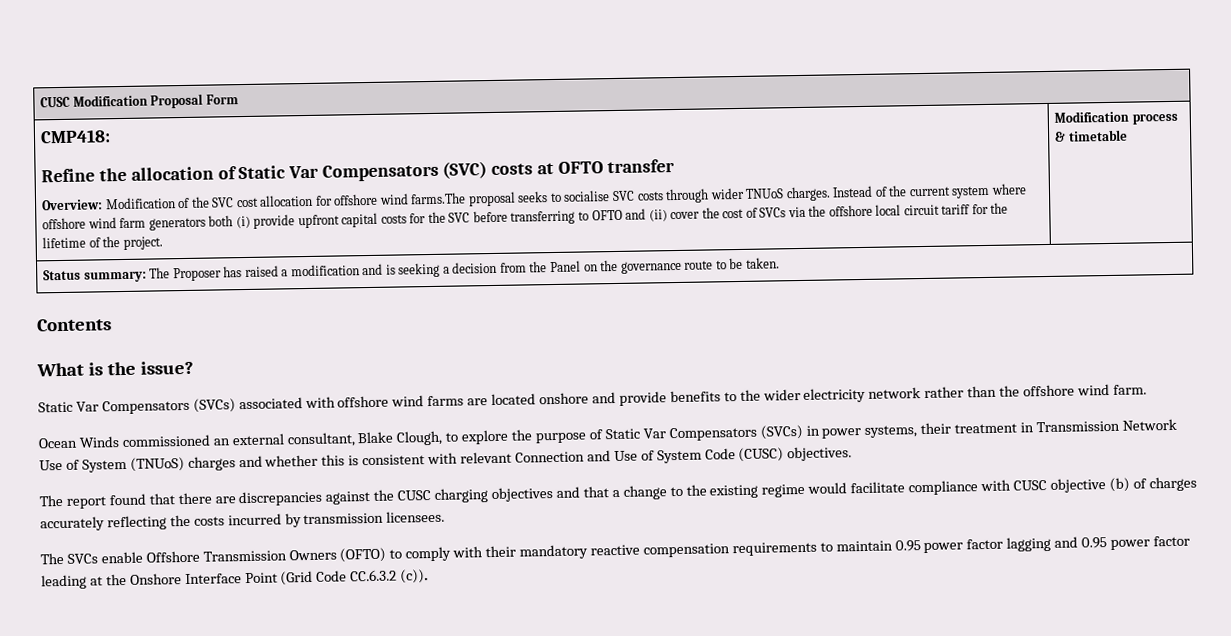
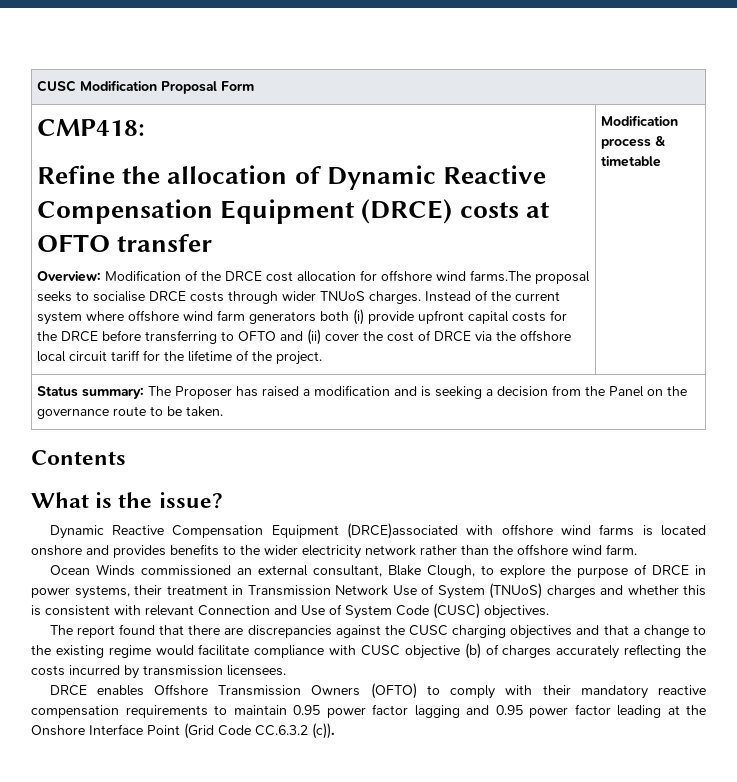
- Refine the allocation of Static Var Compensators (SVC) costs at OFTO transfer
+ Refine the allocation of Dynamic Reactive Compensation Equipment (DRCE) costs at OFTO transfer
- Overview: Modification of the SVC cost allocation for offshore wind farms.The proposal seeks to socialise SVC costs through wider TNUoS charges.
+ Overview: Modification of the DRCE cost allocation for offshore wind farms.The proposal seeks to socialise DRCE costs through wider TNUoS charges.
- Instead of the current system where offshore wind farm generators both (i) provide upfront capital costs for the SVC before transferring to OFTO and (ii) cover the cost of SVCs via the offshore local circuit tariff for the lifetime of the project.
+ Instead of the current system where offshore wind farm generators both (i) provide upfront capital costs for the DRCE before transferring to OFTO and (ii) cover the cost of DRCE via the offshore local circuit tariff for the lifetime of the project.
- Static Var Compensators (SVCs) associated with offshore wind farms are located onshore and provide benefits to the wider electricity network rather than the offshore wind farm.
+ Dynamic Reactive Compensation Equipment (DRCE)associated with offshore wind farms is located onshore and provides benefits to the wider electricity network rather than the offshore wind farm.
- Ocean Winds commissioned an external consultant, Blake Clough, to explore the purpose of Static Var Compensators (SVCs) in power systems, their treatment in Transmission Network Use of System (TNUoS) charges and whether this is consistent with relevant Connection and Use of System Code (CUSC) objectives.
+ Ocean Winds commissioned an external consultant, Blake Clough, to explore the purpose of DRCE in power systems, their treatment in Transmission Network Use of System (TNUoS) charges and whether this is consistent with relevant Connection and Use of System Code (CUSC) objectives.
- The SVCs enable Offshore Transmission Owners (OFTO) to comply with their mandatory reactive compensation requirements to maintain 0.95 power factor lagging and 0.95 power factor leading at the Onshore Interface Point (Grid Code CC.6.3.2 (c)).
+ DRCE enables Offshore Transmission Owners (OFTO) to comply with their mandatory reactive compensation requirements to maintain 0.95 power factor lagging and 0.95 power factor leading at the Onshore Interface Point (Grid Code CC.6.3.2 (c)).

